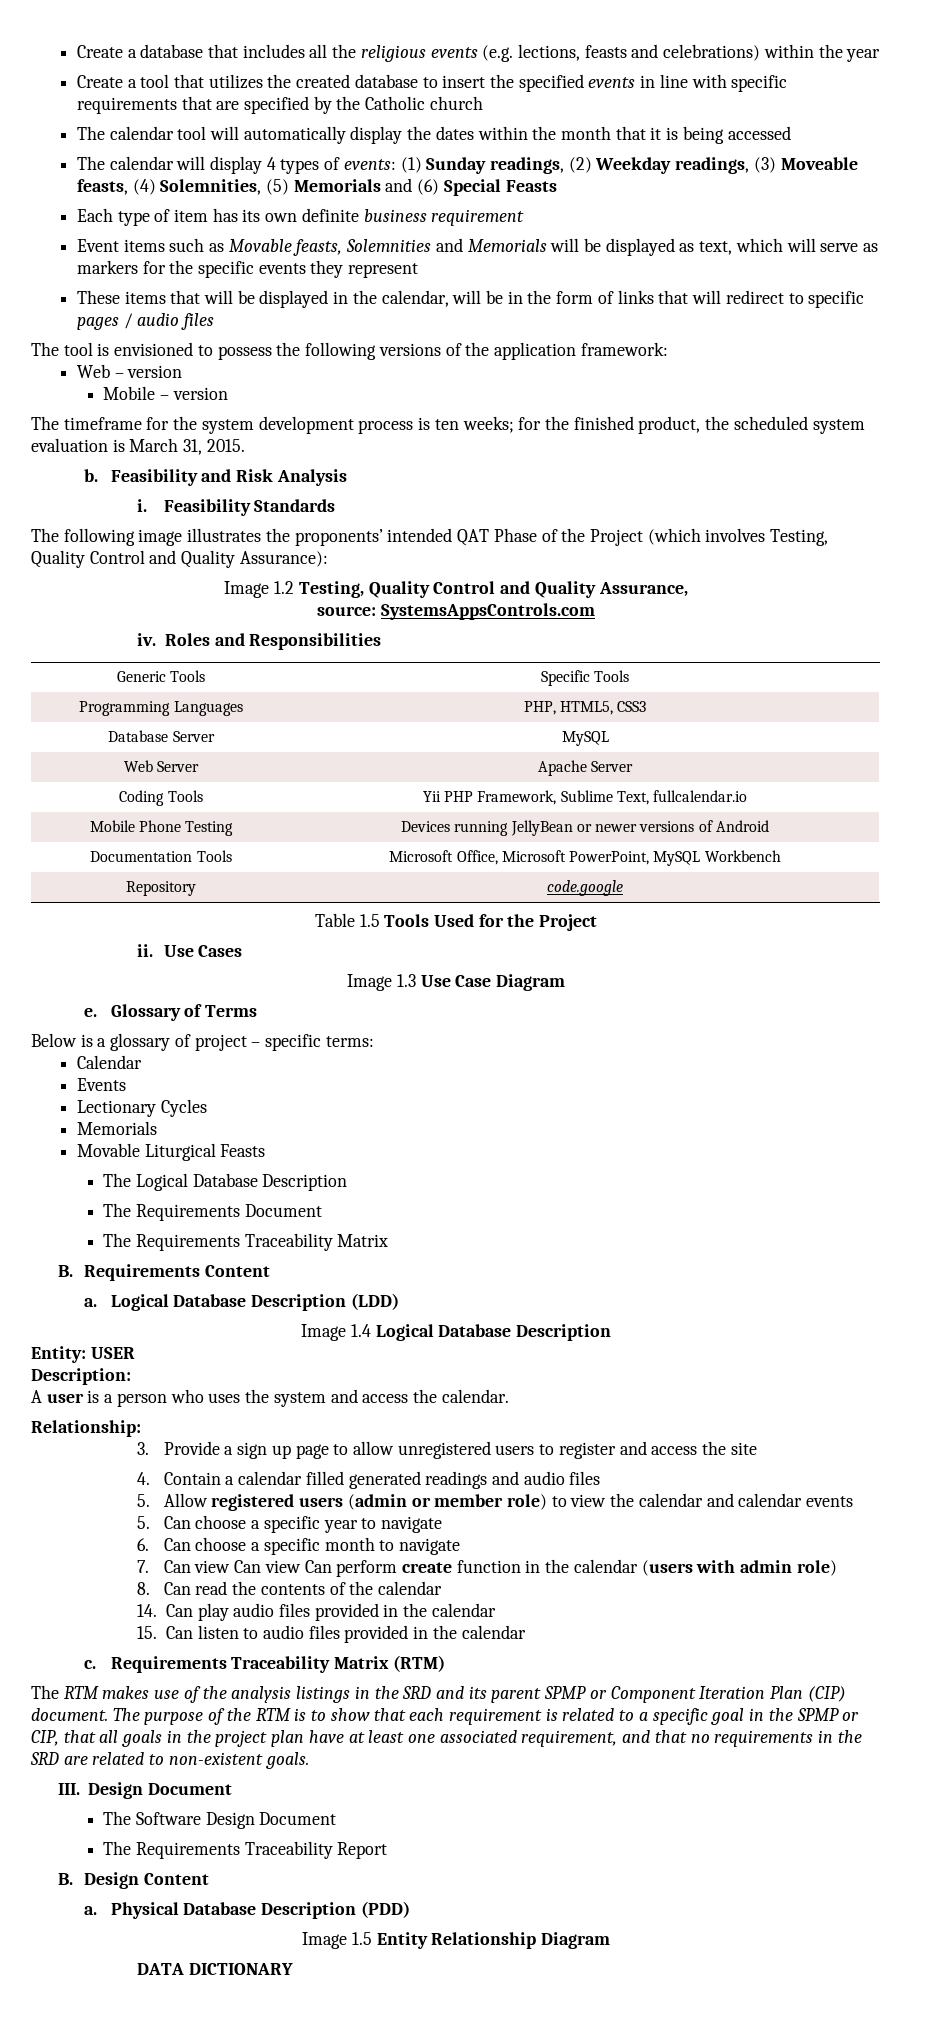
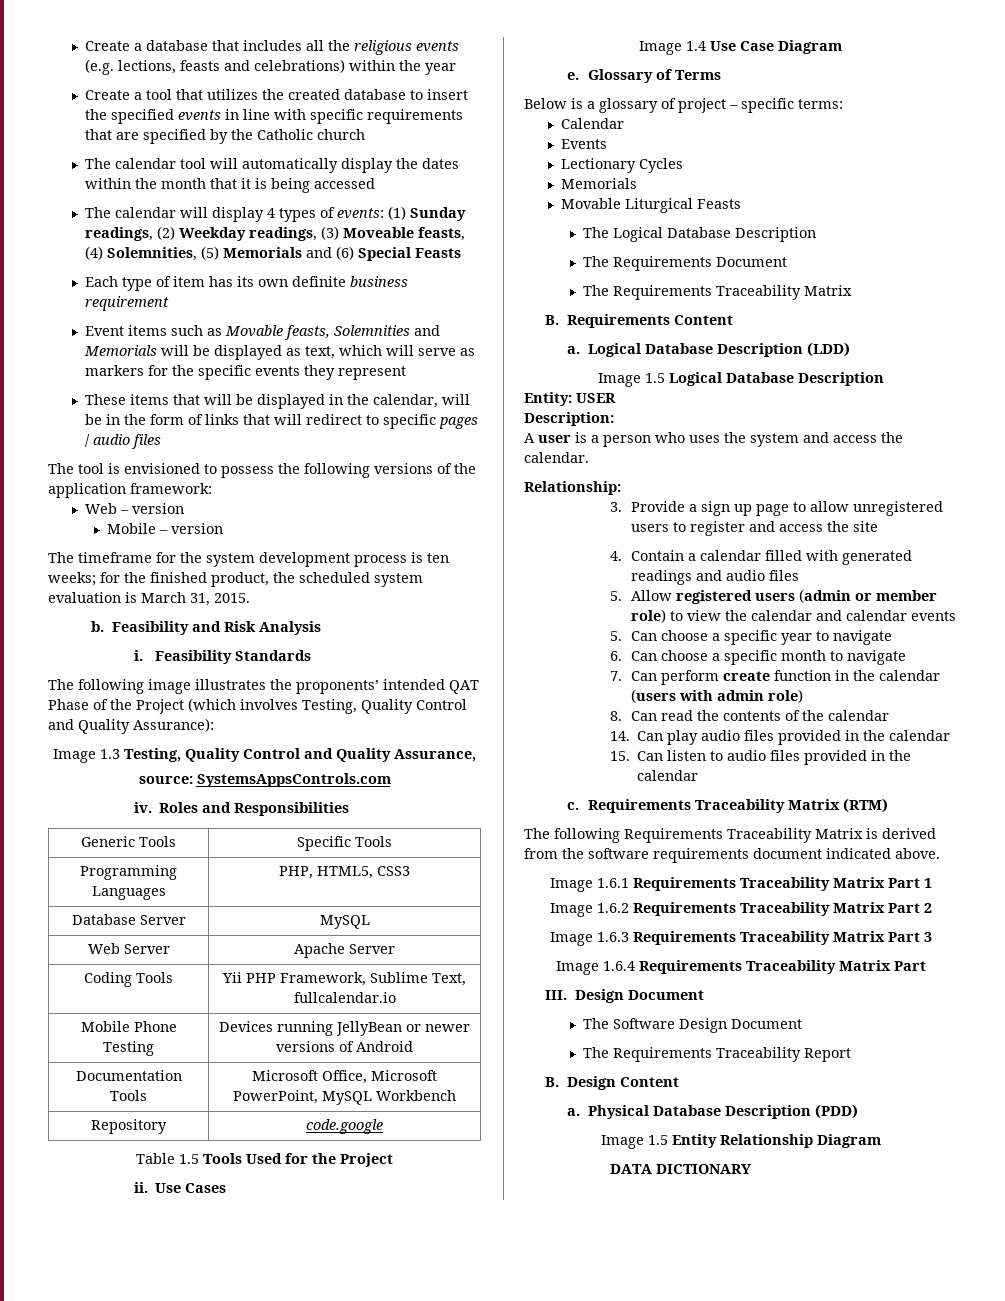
- Image 1.2 Testing, Quality Control and Quality Assurance,
+ Image 1.3 Testing, Quality Control and Quality Assurance,
- Image 1.3 Use Case Diagram
+ Image 1.4 Use Case Diagram
- Image 1.4 Logical Database Description
+ Image 1.5 Logical Database Description
- 4. Contain a calendar filled generated readings and audio files
+ 4. Contain a calendar filled with generated readings and audio files
- 7. Can view Can view Can perform create function in the calendar (users with admin role)
+ 7. Can perform create function in the calendar (users with admin role)
- The RTM makes use of the analysis listings in the SRD and its parent SPMP or Component Iteration Plan (CIP) document. The purpose of the RTM is to show that each requirement is related to a specific goal in the SPMP or CIP, that all goals in the project plan have at least one associated requirement, and that no requirements in the SRD are related to non-existent goals.
+ The following Requirements Traceability Matrix is derived from the software requirements document indicated above.
+ Image 1.6.1 Requirements Traceability Matrix Part 1
+ Image 1.6.2 Requirements Traceability Matrix Part 2
+ Image 1.6.3 Requirements Traceability Matrix Part 3
+ Image 1.6.4 Requirements Traceability Matrix Part

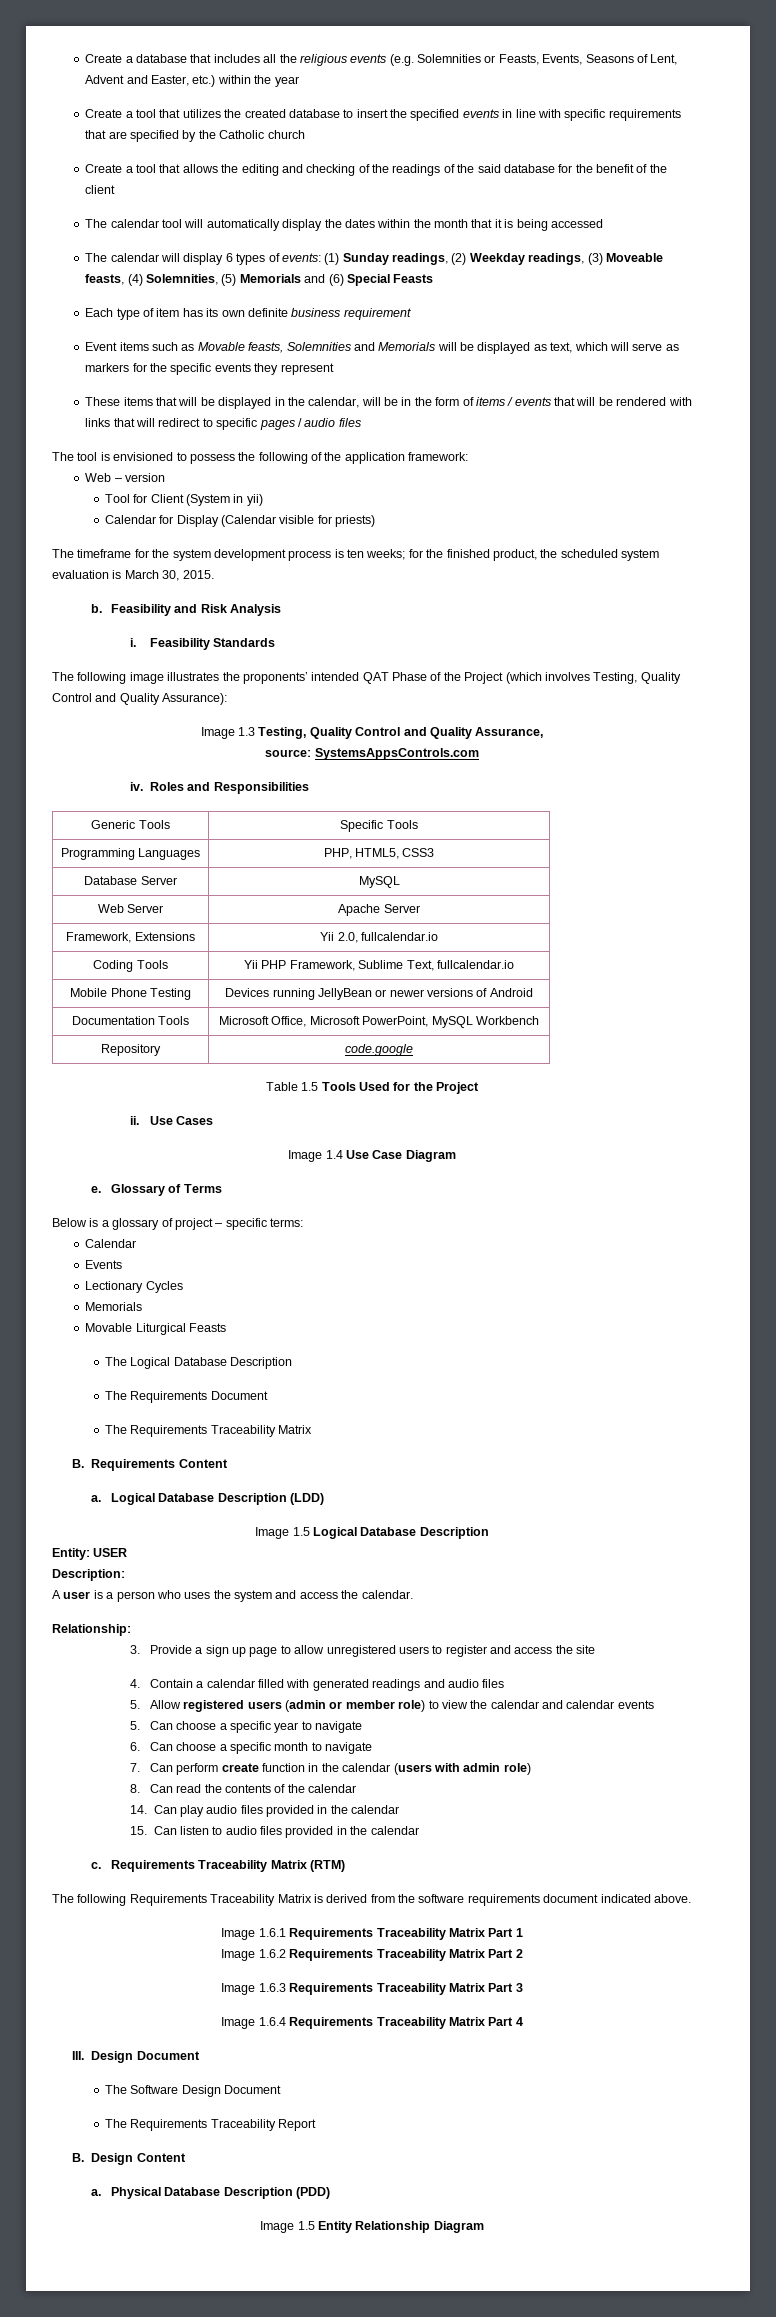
- Create a database that includes all the religious events (e.g. lections, feasts and celebrations) within the year
+ Create a database that includes all the religious events (e.g. Solemnities or Feasts, Events, Seasons of Lent, Advent and Easter, etc.) within the year
+ Create a tool that allows the editing and checking of the readings of the said database for the benefit of the client
- The calendar will display 4 types of events: (1) Sunday readings, (2) Weekday readings, (3) Moveable feasts, (4) Solemnities, (5) Memorials and (6) Special Feasts
+ The calendar will display 6 types of events: (1) Sunday readings, (2) Weekday readings, (3) Moveable feasts, (4) Solemnities, (5) Memorials and (6) Special Feasts
- These items that will be displayed in the calendar, will be in the form of links that will redirect to specific pages / audio files
+ These items that will be displayed in the calendar, will be in the form of items / events that will be rendered with links that will redirect to specific pages / audio files
- The tool is envisioned to possess the following versions of the application framework:
+ The tool is envisioned to possess the following of the application framework:
- Mobile – version
+ Tool for Client (System in yii)
+ Calendar for Display (Calendar visible for priests)
- The timeframe for the system development process is ten weeks; for the finished product, the scheduled system evaluation is March 31, 2015.
+ The timeframe for the system development process is ten weeks; for the finished product, the scheduled system evaluation is March 30, 2015.
+ Framework, Extensions | Yii 2.0, fullcalendar.io
- Image 1.6.4 Requirements Traceability Matrix Part
+ Image 1.6.4 Requirements Traceability Matrix Part 4
- DATA DICTIONARY

